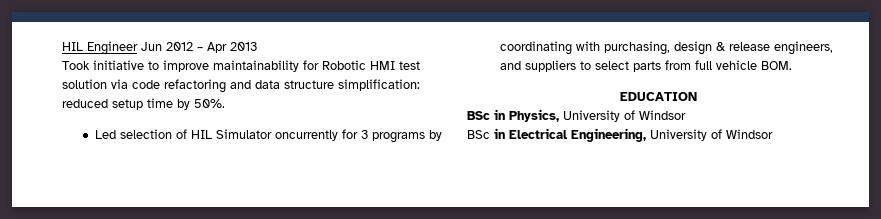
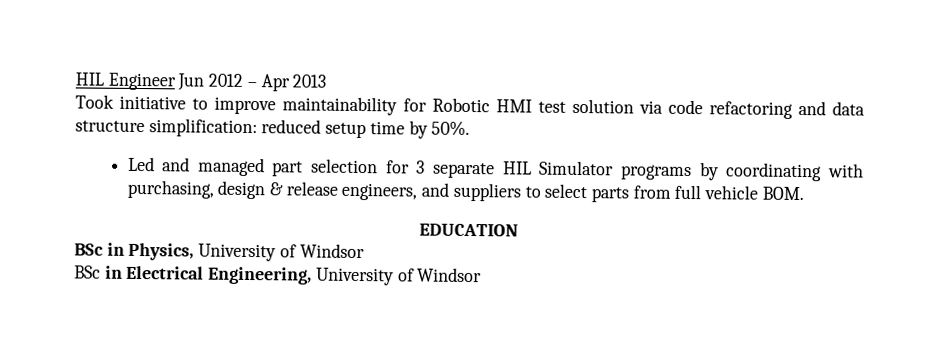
- Led selection of HIL Simulator oncurrently for 3 programs by coordinating with purchasing, design & release engineers, and suppliers to select parts from full vehicle BOM.
+ Led and managed part selection for 3 separate HIL Simulator programs by coordinating with purchasing, design & release engineers, and suppliers to select parts from full vehicle BOM.

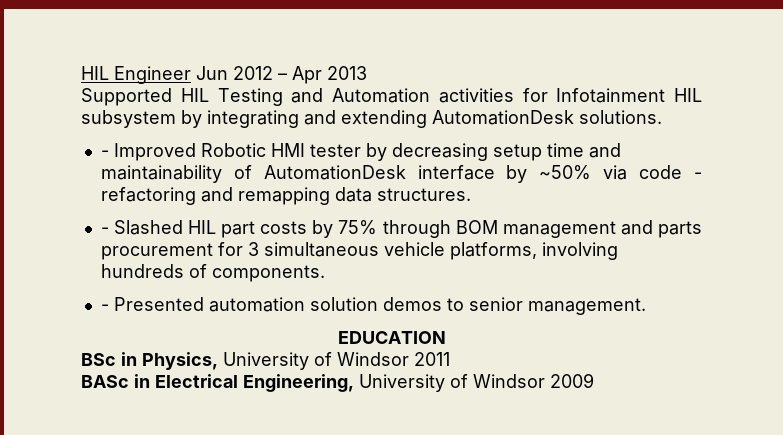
- Took initiative to improve maintainability for Robotic HMI test solution via code refactoring and data structure simplification: reduced setup time by 50%.
- Led and managed part selection for 3 separate HIL Simulator programs by coordinating with purchasing, design & release engineers, and suppliers to select parts from full vehicle BOM.
+ Supported HIL Testing and Automation activities for Infotainment HIL subsystem by integrating and extending AutomationDesk solutions.
+ - Improved Robotic HMI tester by decreasing setup time and maintainability of AutomationDesk interface by ~50% via code - refactoring and remapping data structures.
+ - Slashed HIL part costs by 75% through BOM management and parts procurement for 3 simultaneous vehicle platforms, involving hundreds of components.
+ - Presented automation solution demos to senior management.
- BSc in Physics, University of Windsor
- BSc in Electrical Engineering, University of Windsor
+ BSc in Physics, University of Windsor 2011
+ BASc in Electrical Engineering, University of Windsor 2009

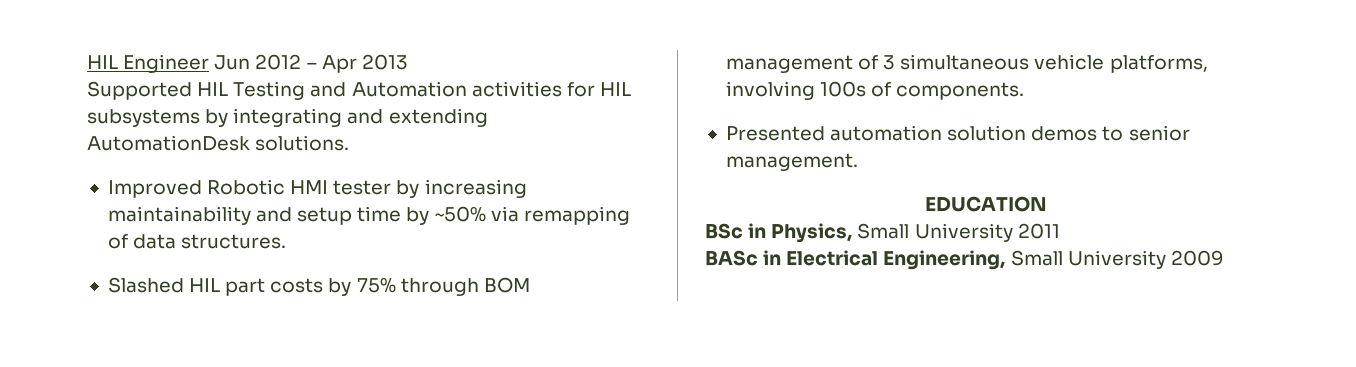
- Supported HIL Testing and Automation activities for Infotainment HIL subsystem by integrating and extending AutomationDesk solutions.
+ Supported HIL Testing and Automation activities for HIL subsystems by integrating and extending AutomationDesk solutions.
- - Improved Robotic HMI tester by decreasing setup time and maintainability of AutomationDesk interface by ~50% via code - refactoring and remapping data structures.
+ Improved Robotic HMI tester by increasing maintainability and setup time by ~50% via remapping of data structures.
- - Slashed HIL part costs by 75% through BOM management and parts procurement for 3 simultaneous vehicle platforms, involving hundreds of components.
+ Slashed HIL part costs by 75% through BOM management of 3 simultaneous vehicle platforms, involving 100s of components.
- - Presented automation solution demos to senior management.
+ Presented automation solution demos to senior management.
- BSc in Physics, University of Windsor 2011
+ BSc in Physics, Small University 2011
- BASc in Electrical Engineering, University of Windsor 2009
+ BASc in Electrical Engineering, Small University 2009

